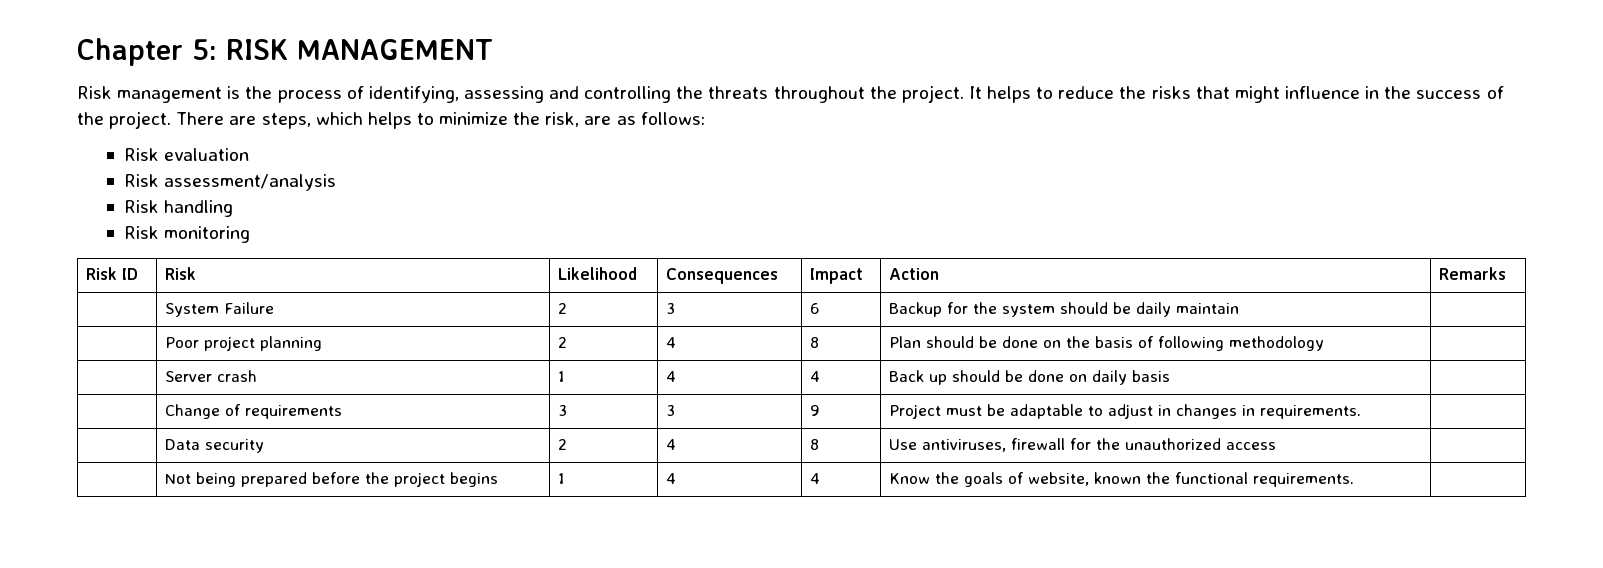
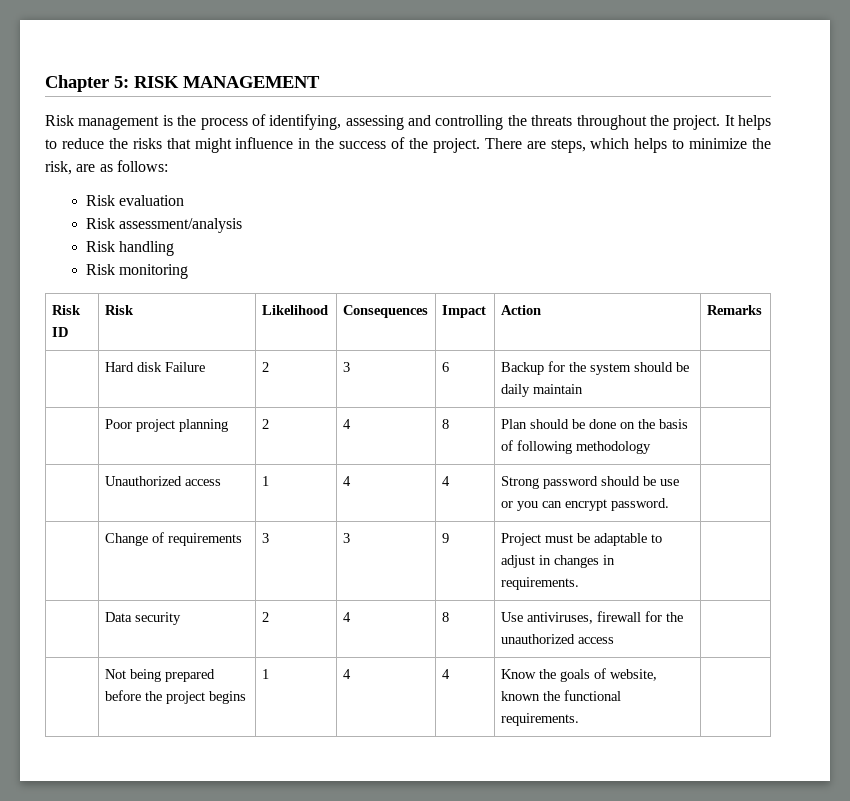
- | System Failure | 2 | 3 | 6 | Backup for the system should be daily maintain |
+ | Hard disk Failure | 2 | 3 | 6 | Backup for the system should be daily maintain |
- | Server crash | 1 | 4 | 4 | Back up should be done on daily basis |
+ | Unauthorized access | 1 | 4 | 4 | Strong password should be use or you can encrypt password. |

